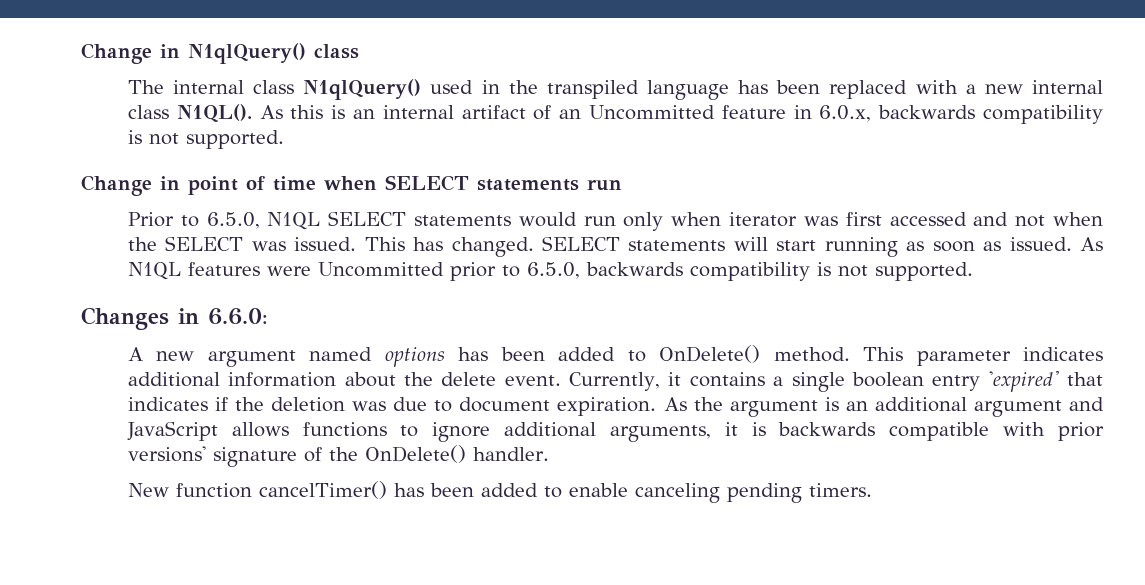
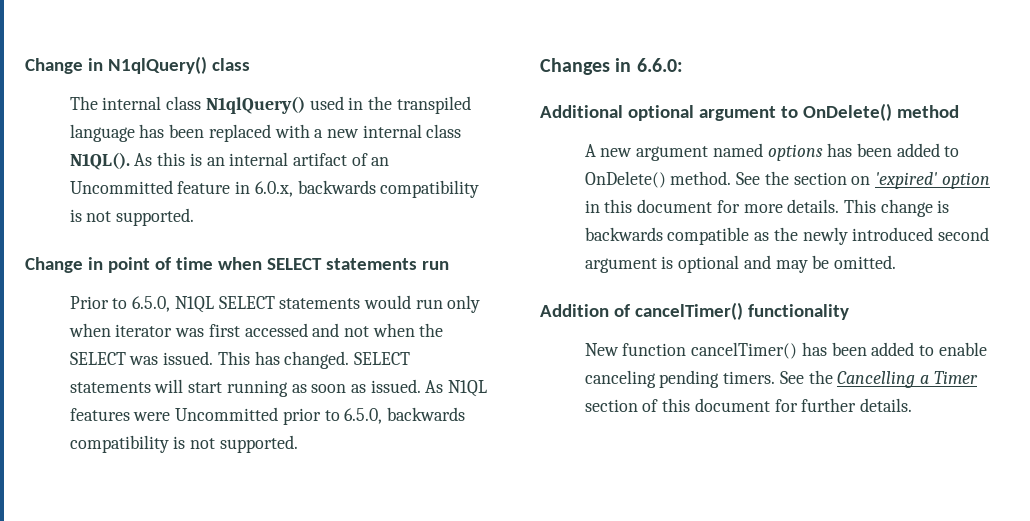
+ Additional optional argument to OnDelete() method
- This parameter indicates additional information about the delete event. Currently, it contains a single boolean entry 'expired' that indicates if the deletion was due to document expiration. As the argument is an additional argument and JavaScript allows functions to ignore additional arguments, it is backwards compatible with prior versions' signature of the OnDelete() handler.
+ See the section on 'expired' option in this document for more details. This change is backwards compatible as the newly introduced second argument is optional and may be omitted.
+ Addition of cancelTimer() functionality
+ See the Cancelling a Timer section of this document for further details.

